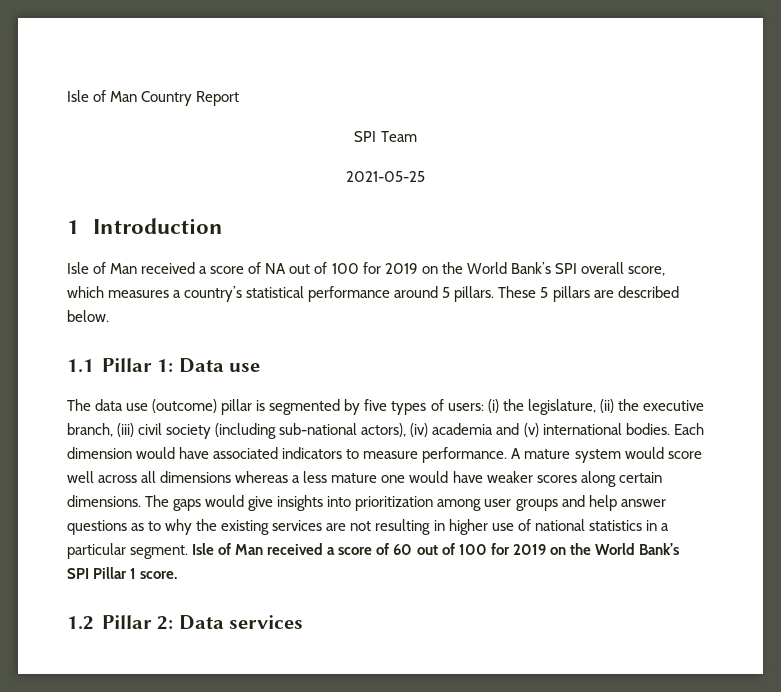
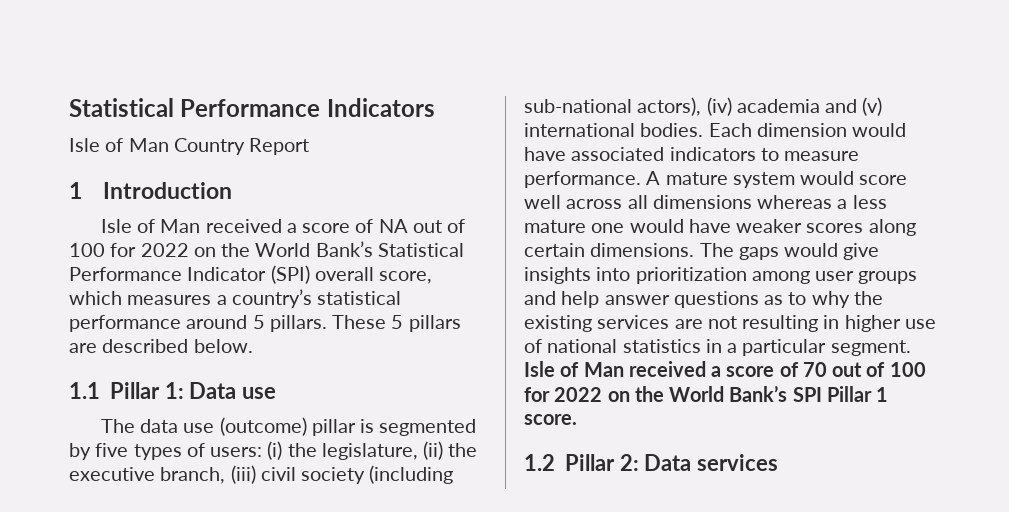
+ Statistical Performance Indicators
- SPI Team
- 2021-05-25
- Isle of Man received a score of NA out of 100 for 2019 on the World Bank’s SPI overall score, which measures a country’s statistical performance around 5 pillars.
+ Isle of Man received a score of NA out of 100 for 2022 on the World Bank’s Statistical Performance Indicator (SPI) overall score, which measures a country’s statistical performance around 5 pillars.
- Isle of Man received a score of 60 out of 100 for 2019 on the World Bank’s SPI Pillar 1 score.
+ Isle of Man received a score of 70 out of 100 for 2022 on the World Bank’s SPI Pillar 1 score.

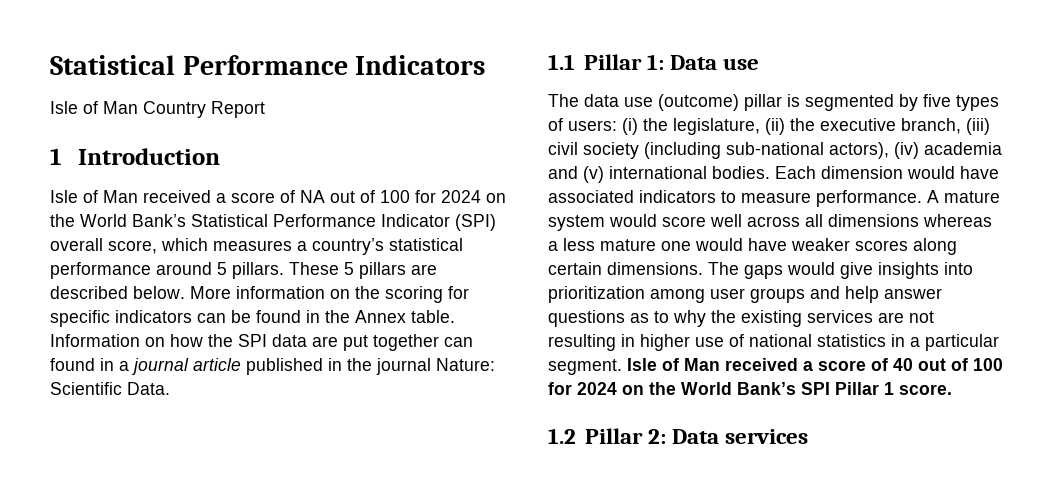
- Isle of Man received a score of NA out of 100 for 2022 on the World Bank’s Statistical Performance Indicator (SPI) overall score, which measures a country’s statistical performance around 5 pillars.
+ Isle of Man received a score of NA out of 100 for 2024 on the World Bank’s Statistical Performance Indicator (SPI) overall score, which measures a country’s statistical performance around 5 pillars.
+ More information on the scoring for specific indicators can be found in the Annex table. Information on how the SPI data are put together can found in a journal article published in the journal Nature: Scientific Data.
- Isle of Man received a score of 70 out of 100 for 2022 on the World Bank’s SPI Pillar 1 score.
+ Isle of Man received a score of 40 out of 100 for 2024 on the World Bank’s SPI Pillar 1 score.

